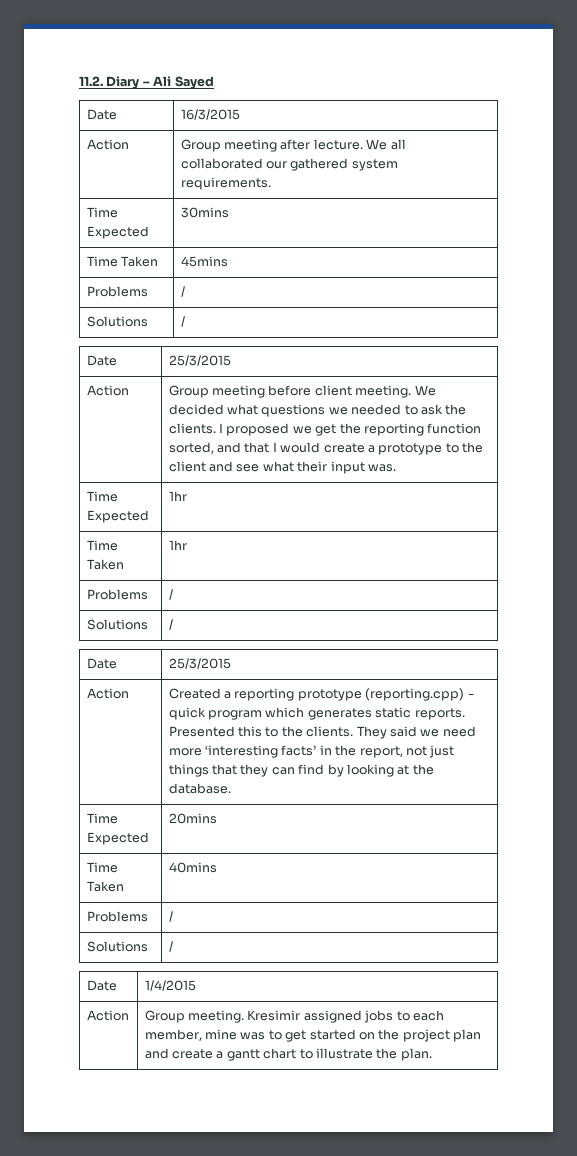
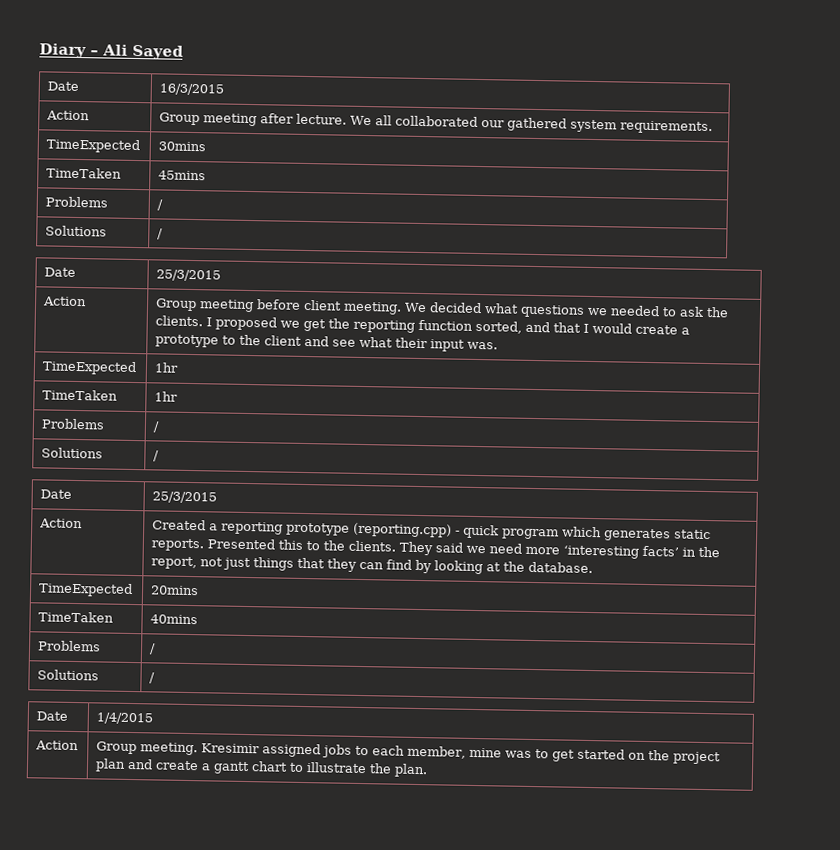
- 11.2. Diary – Ali Sayed
+ Diary – Ali Sayed
- Time Expected | 30mins
+ TimeExpected | 30mins
- Time Taken | 45mins
+ TimeTaken | 45mins
- Time Expected | 1hr
- Time Taken | 1hr
+ TimeExpected | 1hr
+ TimeTaken | 1hr
- Time Expected | 20mins
+ TimeExpected | 20mins
- Time Taken | 40mins
+ TimeTaken | 40mins

